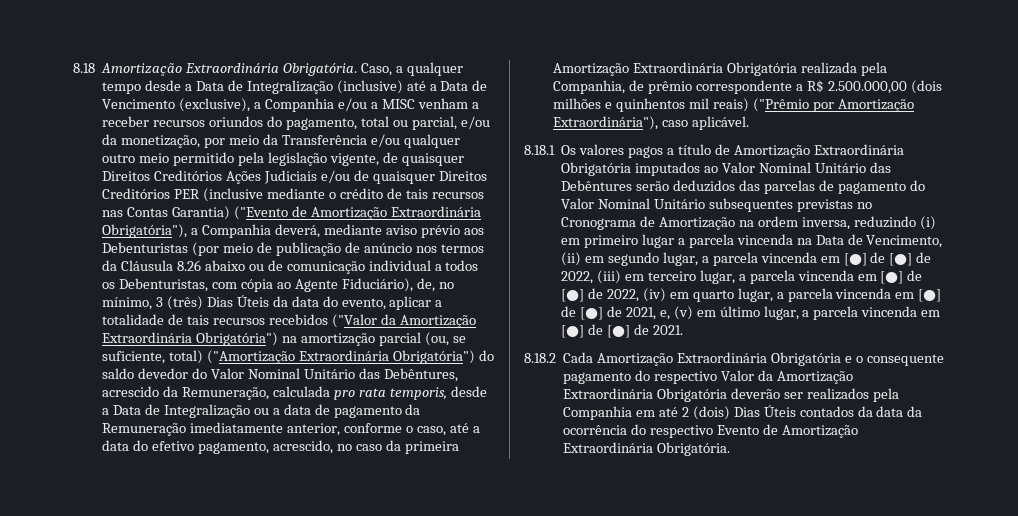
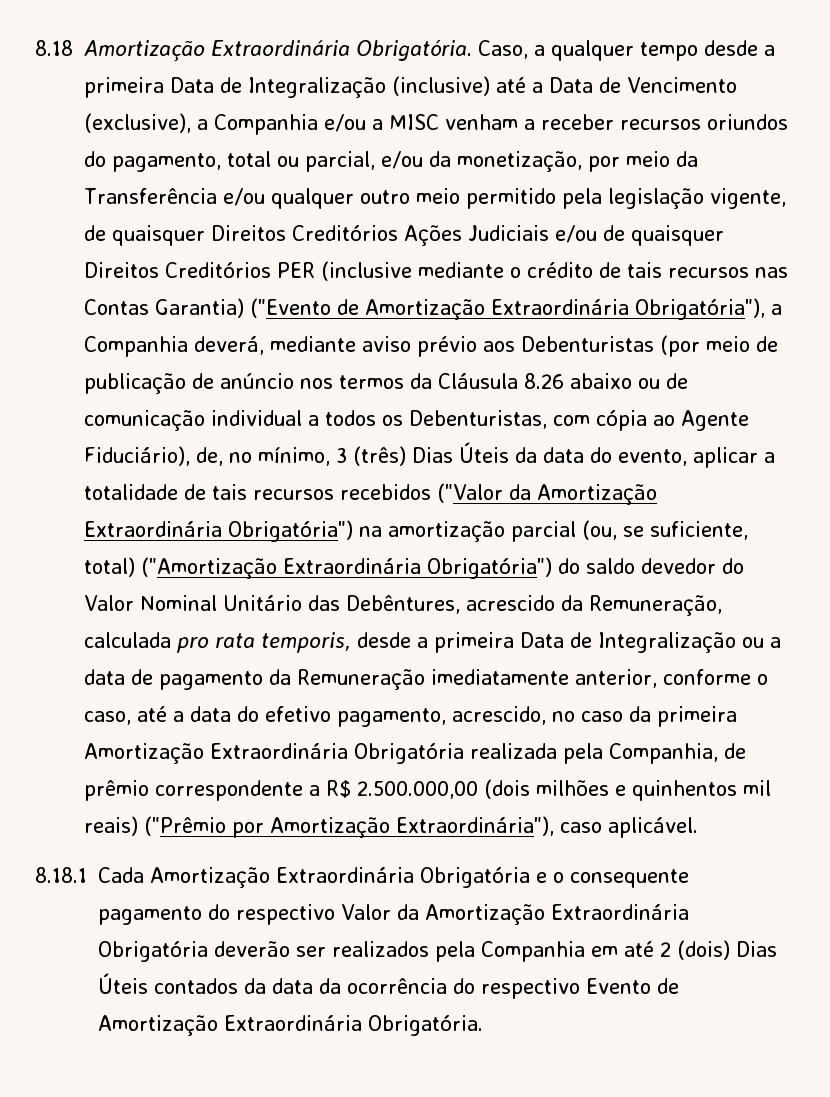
- Caso, a qualquer tempo desde a Data de Integralização (inclusive) até a Data de Vencimento (exclusive), a Companhia e/ou a MISC venham a receber recursos oriundos do pagamento, total ou parcial, e/ou da monetização, por meio da Transferência e/ou qualquer outro meio permitido pela legislação vigente, de quaisquer Direitos Creditórios Ações Judiciais e/ou de quaisquer Direitos Creditórios PER (inclusive mediante o crédito de tais recursos nas Contas Garantia) ("Evento de Amortização Extraordinária Obrigatória"), a Companhia deverá, mediante aviso prévio aos Debenturistas (por meio de publicação de anúncio nos termos da Cláusula 8.26 abaixo ou de comunicação individual a todos os Debenturistas, com cópia ao Agente Fiduciário), de, no mínimo, 3 (três) Dias Úteis da data do evento, aplicar a totalidade de tais recursos recebidos ("Valor da Amortização Extraordinária Obrigatória") na amortização parcial (ou, se suficiente, total) ("Amortização Extraordinária Obrigatória") do saldo devedor do Valor Nominal Unitário das Debêntures, acrescido da Remuneração, calculada pro rata temporis, desde a Data de Integralização ou a data de pagamento da Remuneração imediatamente anterior, conforme o caso, até a data do efetivo pagamento, acrescido, no caso da primeira Amortização Extraordinária Obrigatória realizada pela Companhia, de prêmio correspondente a R$ 2.500.000,00 (dois milhões e quinhentos mil reais) ("Prêmio por Amortização Extraordinária"), caso aplicável.
+ Caso, a qualquer tempo desde a primeira Data de Integralização (inclusive) até a Data de Vencimento (exclusive), a Companhia e/ou a MISC venham a receber recursos oriundos do pagamento, total ou parcial, e/ou da monetização, por meio da Transferência e/ou qualquer outro meio permitido pela legislação vigente, de quaisquer Direitos Creditórios Ações Judiciais e/ou de quaisquer Direitos Creditórios PER (inclusive mediante o crédito de tais recursos nas Contas Garantia) ("Evento de Amortização Extraordinária Obrigatória"), a Companhia deverá, mediante aviso prévio aos Debenturistas (por meio de publicação de anúncio nos termos da Cláusula 8.26 abaixo ou de comunicação individual a todos os Debenturistas, com cópia ao Agente Fiduciário), de, no mínimo, 3 (três) Dias Úteis da data do evento, aplicar a totalidade de tais recursos recebidos ("Valor da Amortização Extraordinária Obrigatória") na amortização parcial (ou, se suficiente, total) ("Amortização Extraordinária Obrigatória") do saldo devedor do Valor Nominal Unitário das Debêntures, acrescido da Remuneração, calculada pro rata temporis, desde a primeira Data de Integralização ou a data de pagamento da Remuneração imediatamente anterior, conforme o caso, até a data do efetivo pagamento, acrescido, no caso da primeira Amortização Extraordinária Obrigatória realizada pela Companhia, de prêmio correspondente a R$ 2.500.000,00 (dois milhões e quinhentos mil reais) ("Prêmio por Amortização Extraordinária"), caso aplicável.
- 8.18.1 Os valores pagos a título de Amortização Extraordinária Obrigatória imputados ao Valor Nominal Unitário das Debêntures serão deduzidos das parcelas de pagamento do Valor Nominal Unitário subsequentes previstas no Cronograma de Amortização na ordem inversa, reduzindo (i) em primeiro lugar a parcela vincenda na Data de Vencimento, (ii) em segundo lugar, a parcela vincenda em [●] de [●] de 2022, (iii) em terceiro lugar, a parcela vincenda em [●] de [●] de 2022, (iv) em quarto lugar, a parcela vincenda em [●] de [●] de 2021, e, (v) em último lugar, a parcela vincenda em [●] de [●] de 2021.
- 8.18.2 Cada Amortização Extraordinária Obrigatória e o consequente pagamento do respectivo Valor da Amortização Extraordinária Obrigatória deverão ser realizados pela Companhia em até 2 (dois) Dias Úteis contados da data da ocorrência do respectivo Evento de Amortização Extraordinária Obrigatória.
+ 8.18.1 Cada Amortização Extraordinária Obrigatória e o consequente pagamento do respectivo Valor da Amortização Extraordinária Obrigatória deverão ser realizados pela Companhia em até 2 (dois) Dias Úteis contados da data da ocorrência do respectivo Evento de Amortização Extraordinária Obrigatória.

